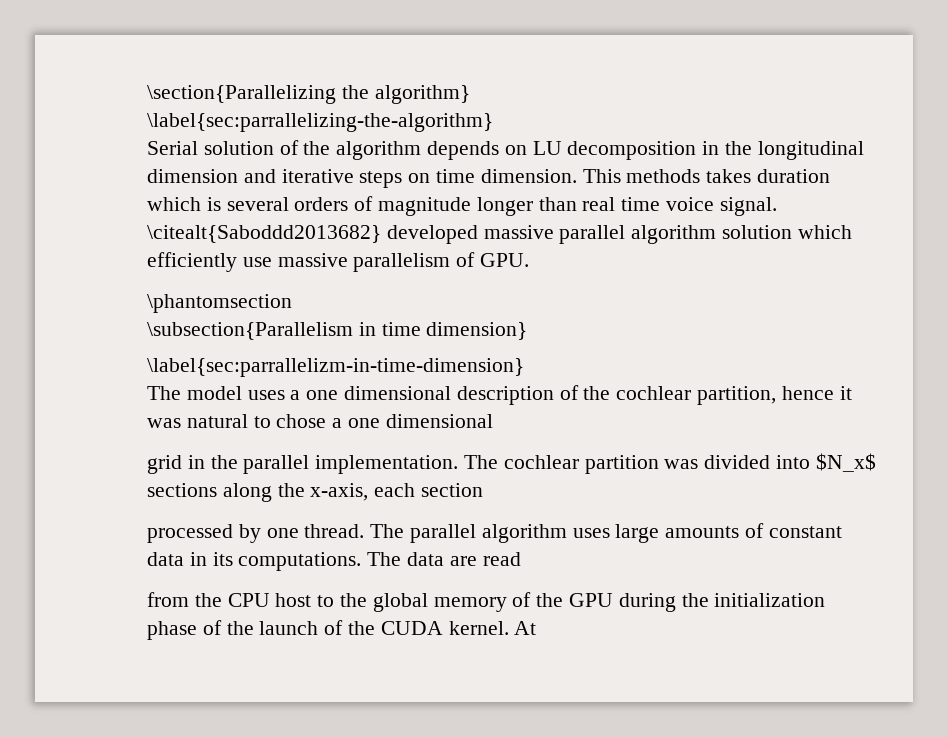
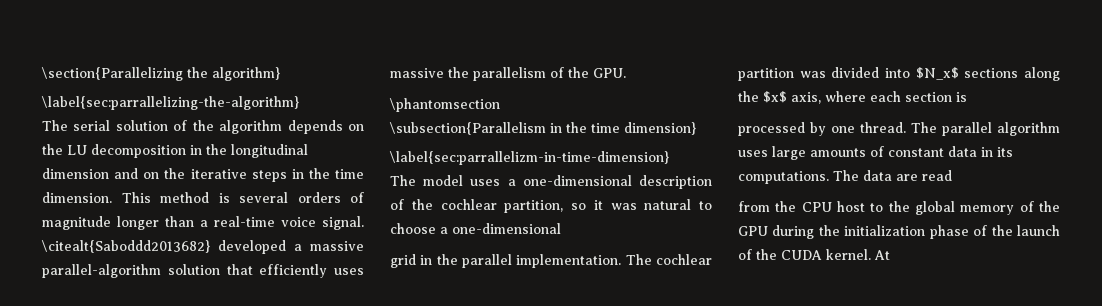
- Serial solution of the algorithm depends on LU decomposition in the longitudinal dimension and iterative steps on time dimension. This methods takes duration which is several orders of magnitude longer than real time voice signal.
+ The serial solution of the algorithm depends on the LU decomposition in the longitudinal dimension and on the iterative steps in the time dimension. This method is several orders of magnitude longer than a real-time voice signal.
- \citealt{Saboddd2013682} developed massive parallel algorithm solution which efficiently use massive parallelism of GPU.
+ \citealt{Saboddd2013682} developed a massive parallel-algorithm solution that efficiently uses massive the parallelism of the GPU.
- \subsection{Parallelism in time dimension}
+ \subsection{Parallelism in the time dimension}
- The model uses a one dimensional description of the cochlear partition, hence it was natural to chose a one dimensional
+ The model uses a one-dimensional description of the cochlear partition, so it was natural to choose a one-dimensional
- The cochlear partition was divided into $N_x$ sections along the x-axis, each section
+ The cochlear partition was divided into $N_x$ sections along the $x$ axis, where each section is

